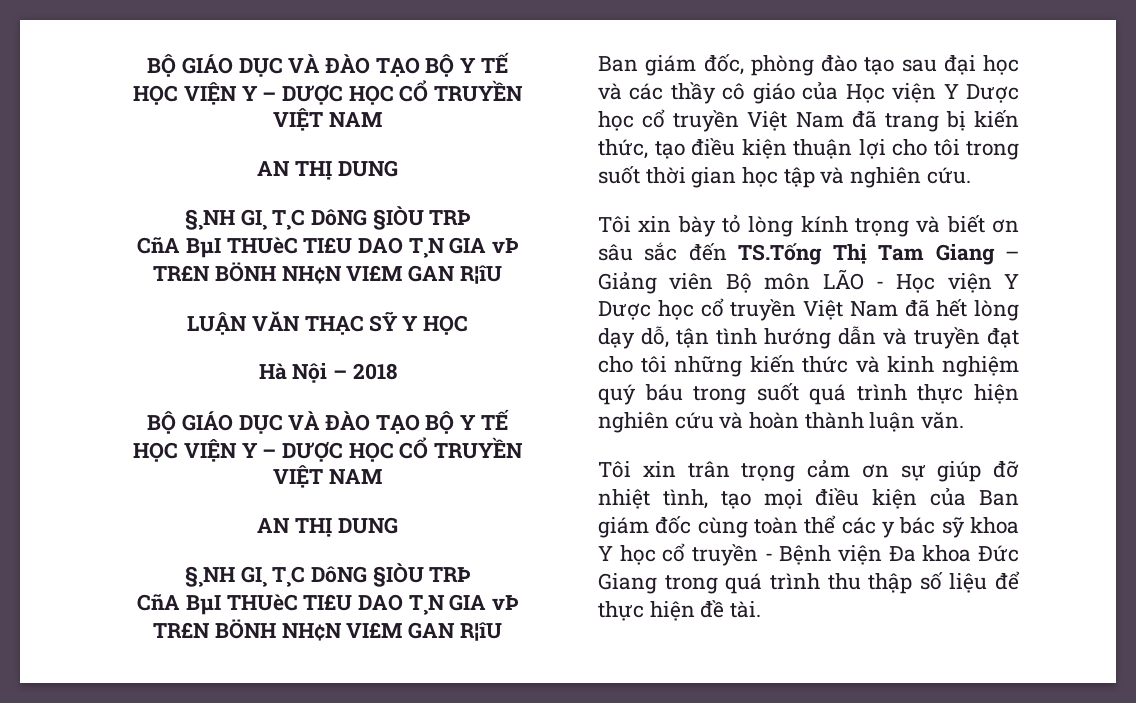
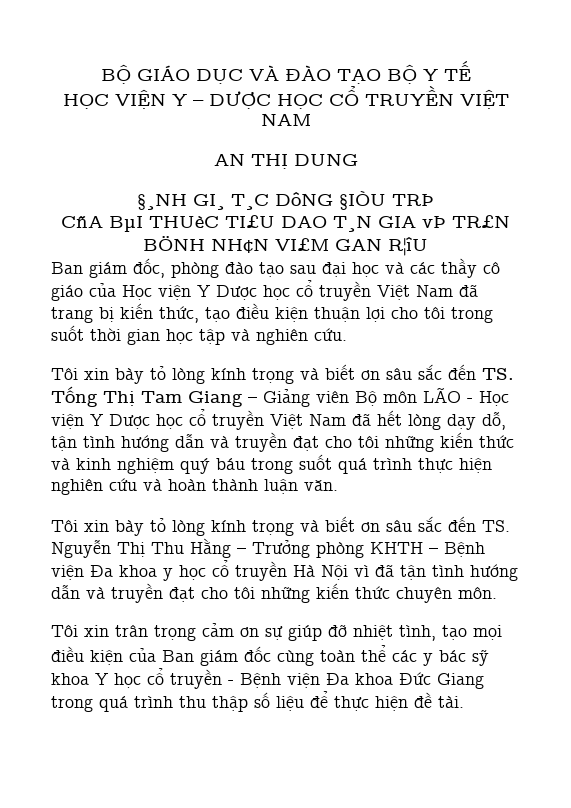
- LUẬN VĂN THẠC SỸ Y HỌC
- Hà Nội – 2018
- BỘ GIÁO DỤC VÀ ĐÀO TẠO BỘ Y TẾ
- HỌC VIỆN Y – DƯỢC HỌC CỔ TRUYỀN VIỆT NAM
- AN THỊ DUNG
- §¸NH GI¸ T¸C DôNG §IÒU TRÞ
- CñA BµI THUèC TI£U DAO T¸N GIA vÞ TR£N BÖNH NH¢N VI£M GAN R¦îU
- Tôi xin bày tỏ lòng kính trọng và biết ơn sâu sắc đến TS.Tống Thị Tam Giang – Giảng viên Bộ môn LÃO - Học viện Y Dược học cổ truyền Việt Nam đã hết lòng dạy dỗ, tận tình hướng dẫn và truyền đạt cho tôi những kiến thức và kinh nghiệm quý báu trong suốt quá trình thực hiện nghiên cứu và hoàn thành luận văn.
+ Tôi xin bày tỏ lòng kính trọng và biết ơn sâu sắc đến TS. Tống Thị Tam Giang – Giảng viên Bộ môn LÃO - Học viện Y Dược học cổ truyền Việt Nam đã hết lòng dạy dỗ, tận tình hướng dẫn và truyền đạt cho tôi những kiến thức và kinh nghiệm quý báu trong suốt quá trình thực hiện nghiên cứu và hoàn thành luận văn.
+ Tôi xin bày tỏ lòng kính trọng và biết ơn sâu sắc đến TS. Nguyễn Thị Thu Hằng – Trưởng phòng KHTH – Bệnh viện Đa khoa y học cổ truyền Hà Nội vì đã tận tình hướng dẫn và truyền đạt cho tôi những kiến thức chuyên môn.

